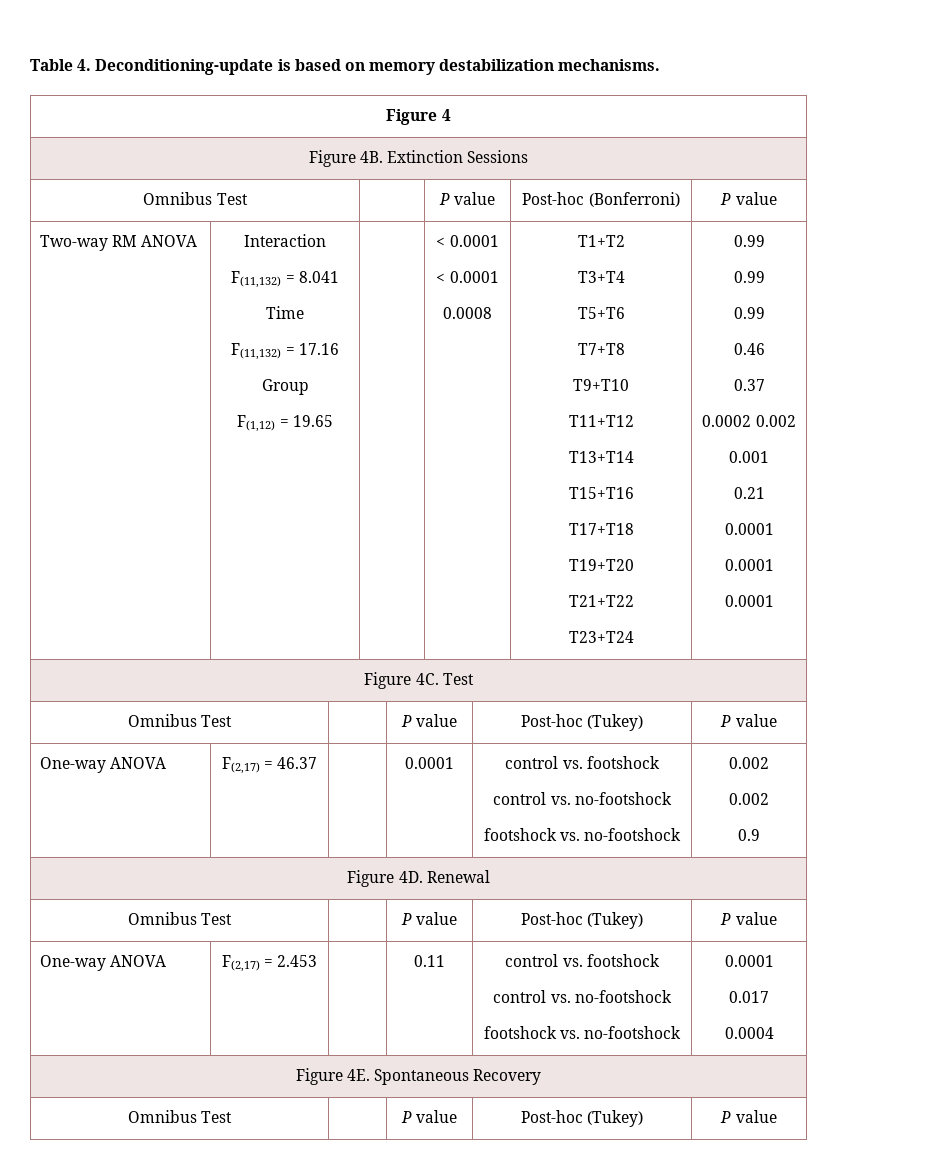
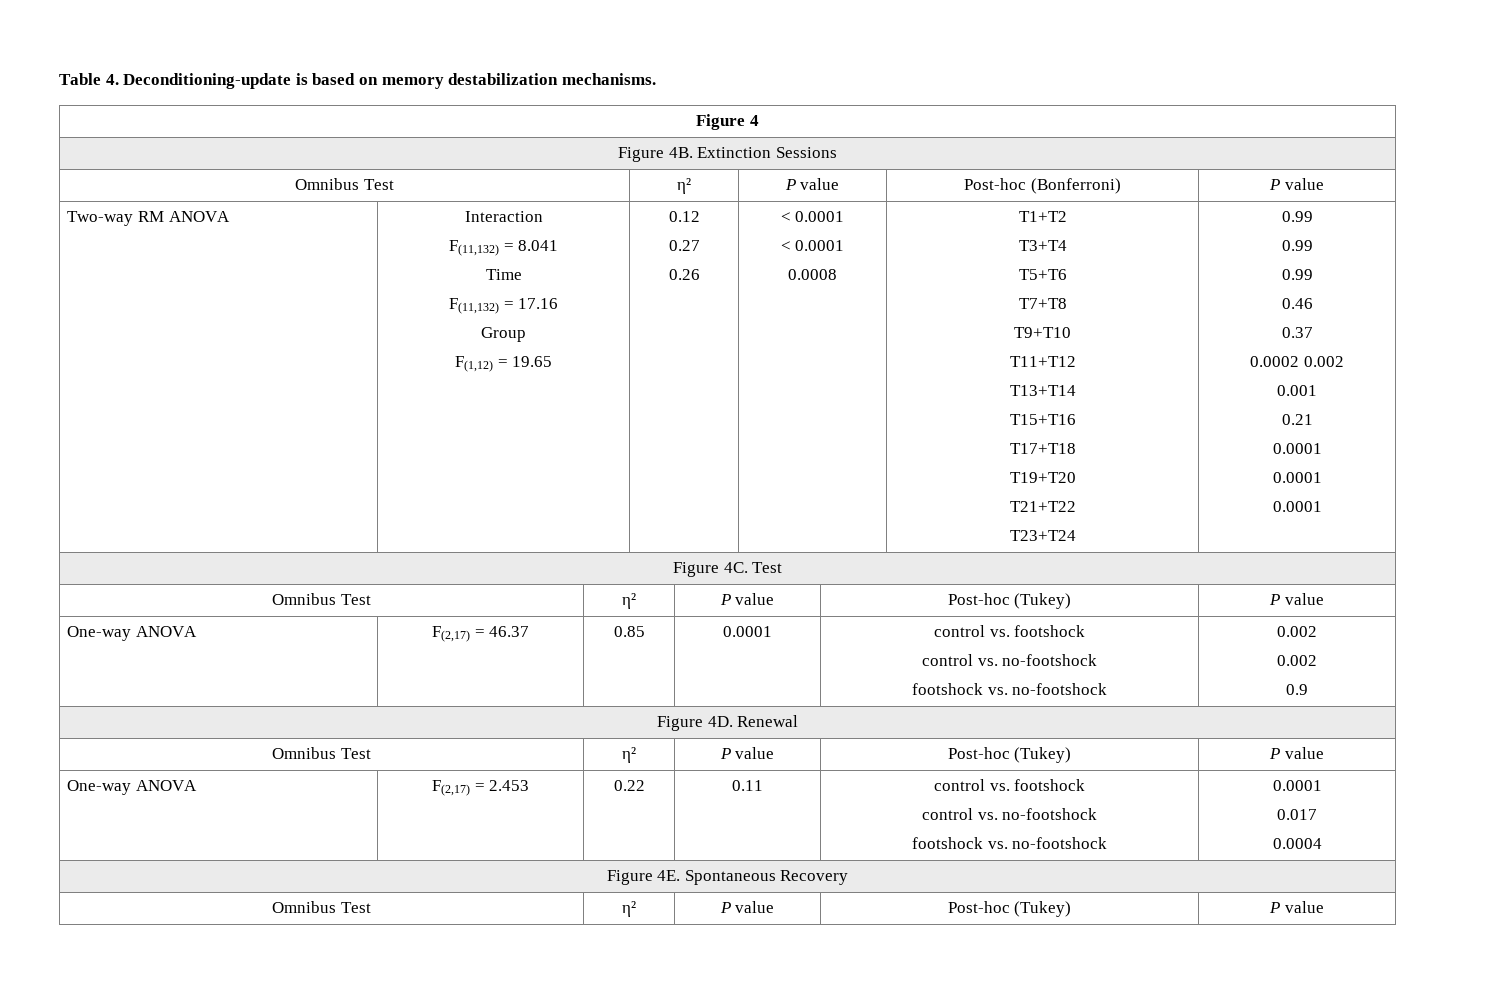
- Omnibus Test | | P value | Post-hoc (Bonferroni) | P value
+ Omnibus Test | η² | P value | Post-hoc (Bonferroni) | P value
+ 0.12
+ 0.27
+ 0.26
  Figure 4C. Test
- Omnibus Test | | P value | Post-hoc (Tukey) | P value
+ Omnibus Test | η² | P value | Post-hoc (Tukey) | P value
- One-way ANOVA | F(2,17) = 46.37 | | 0.0001 | control vs. footshock
+ One-way ANOVA | F(2,17) = 46.37 | 0.85 | 0.0001 | control vs. footshock
  Figure 4D. Renewal
- Omnibus Test | | P value | Post-hoc (Tukey) | P value
+ Omnibus Test | η² | P value | Post-hoc (Tukey) | P value
- One-way ANOVA | F(2,17) = 2.453 | | 0.11 | control vs. footshock
+ One-way ANOVA | F(2,17) = 2.453 | 0.22 | 0.11 | control vs. footshock
  Figure 4E. Spontaneous Recovery
- Omnibus Test | | P value | Post-hoc (Tukey) | P value
+ Omnibus Test | η² | P value | Post-hoc (Tukey) | P value

